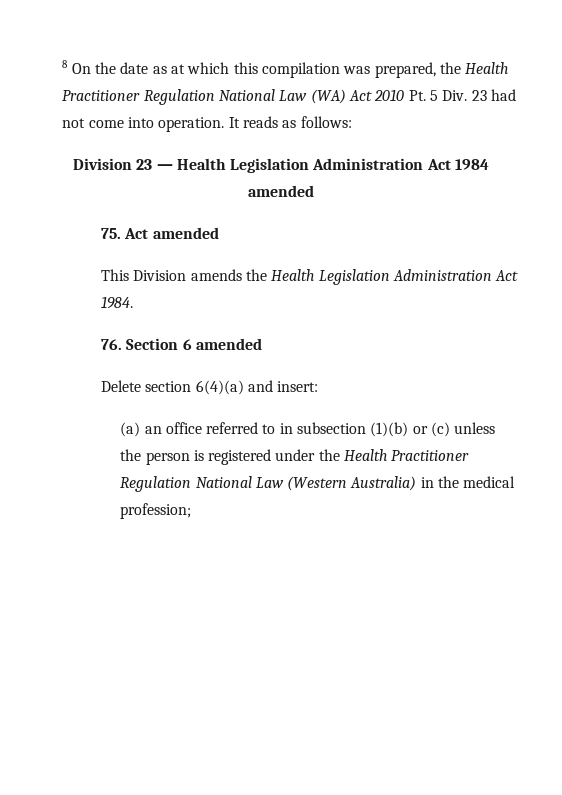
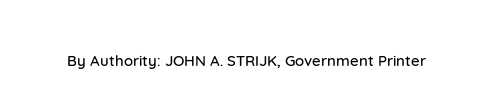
- 8 On the date as at which this compilation was prepared, the Health Practitioner Regulation National Law (WA) Act 2010 Pt. 5 Div. 23 had not come into operation. It reads as follows:
- Division 23 — Health Legislation Administration Act 1984 amended
- 75. Act amended
- This Division amends the Health Legislation Administration Act 1984.
- 76. Section 6 amended
- Delete section 6(4)(a) and insert:
- (a) an office referred to in subsection (1)(b) or (c) unless the person is registered under the Health Practitioner Regulation National Law (Western Australia) in the medical profession;
+ By Authority: JOHN A. STRIJK, Government Printer

